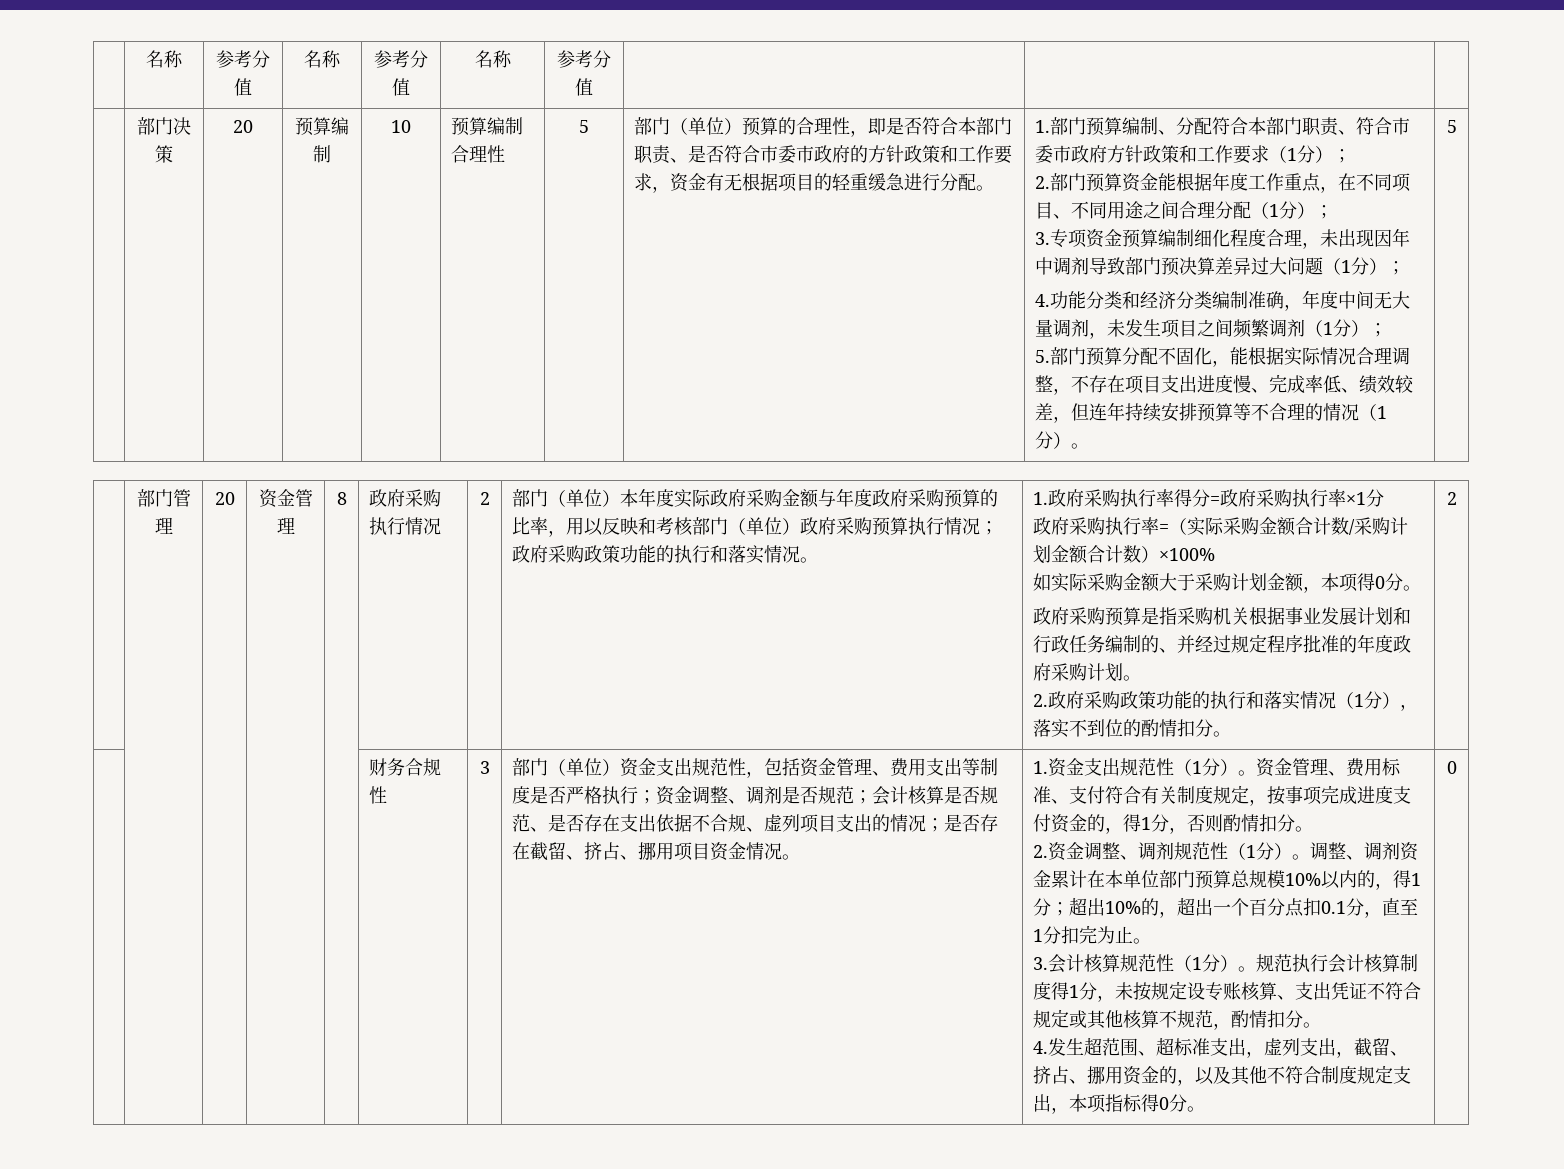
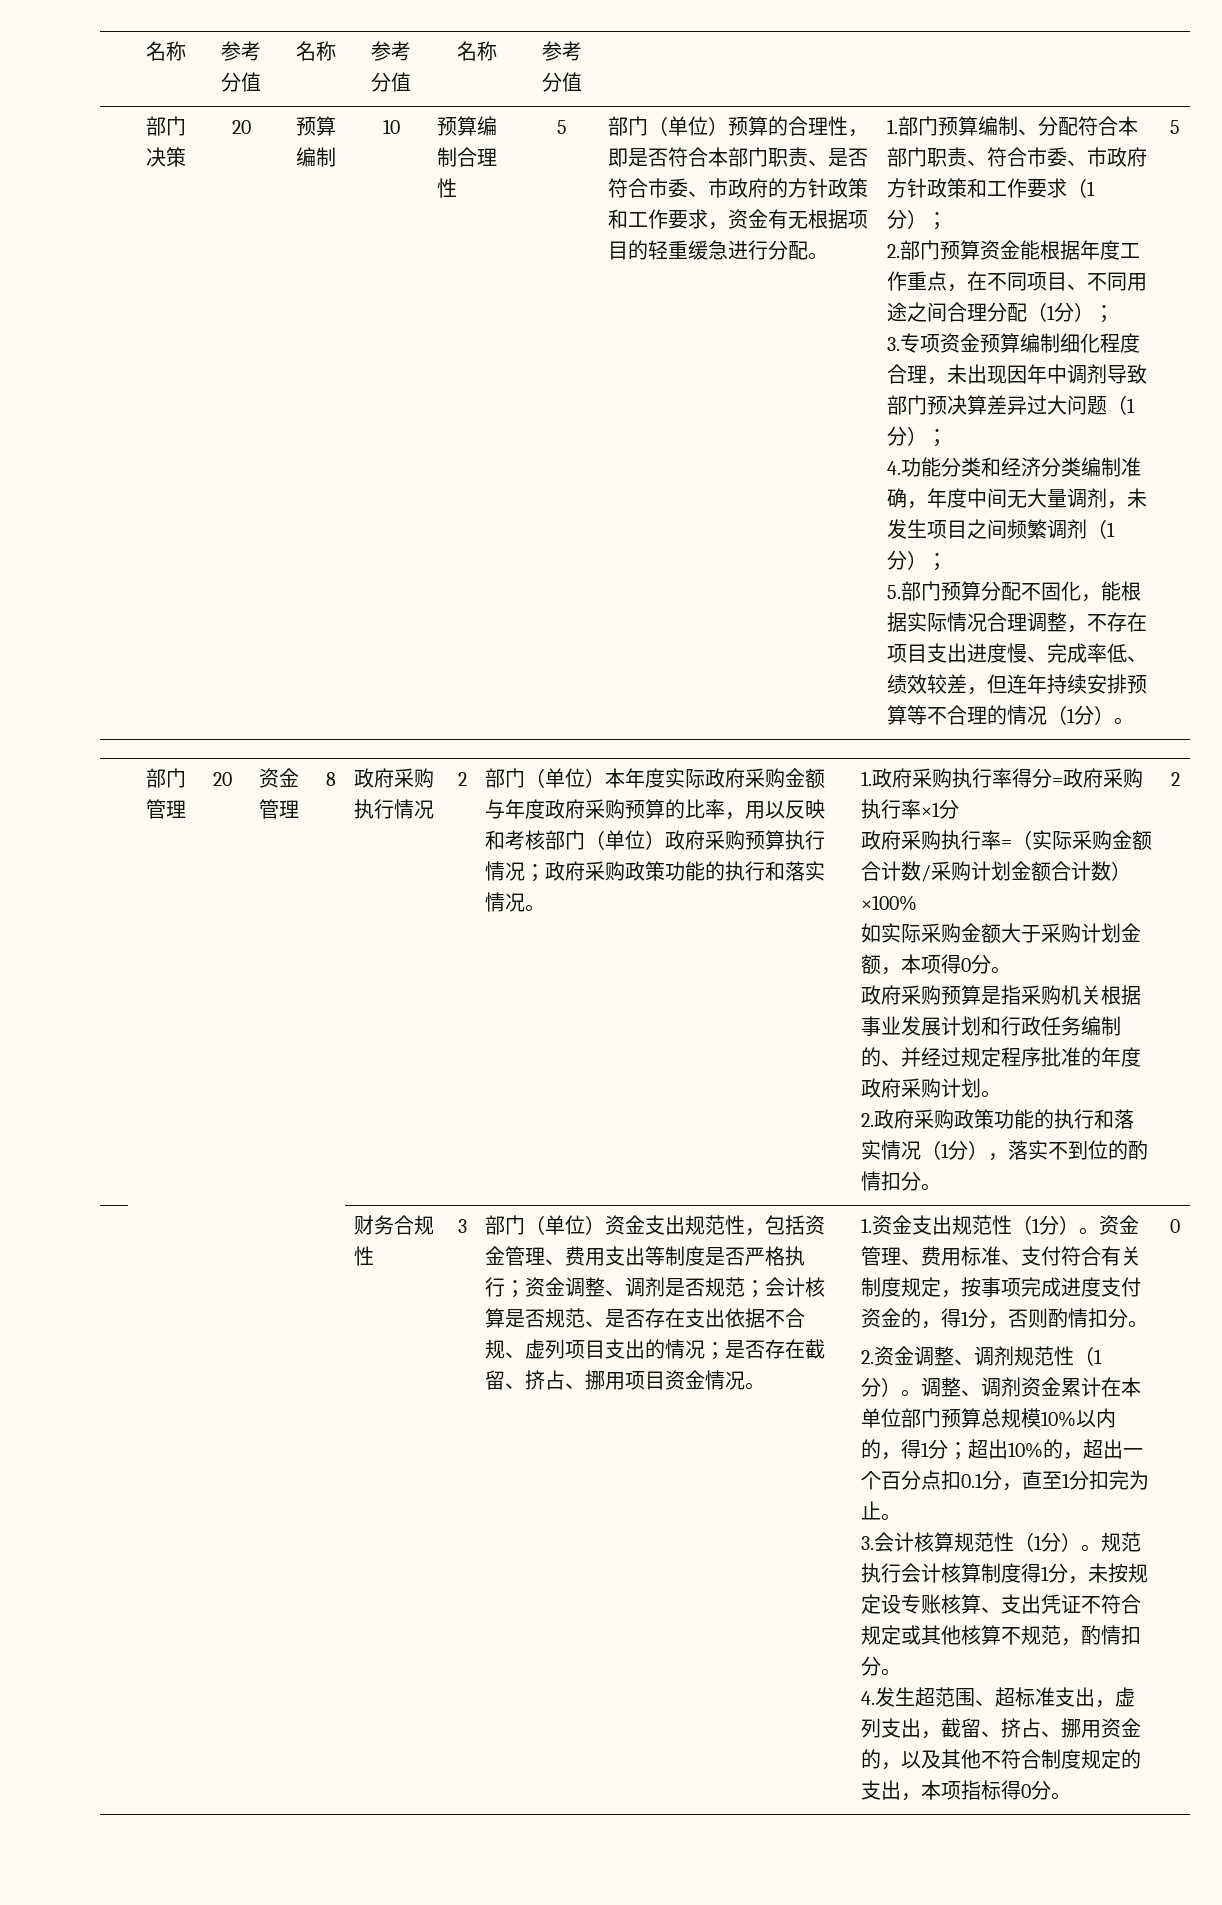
- 部门（单位）预算的合理性，即是否符合本部门职责、是否符合市委市政府的方针政策和工作要求，资金有无根据项目的轻重缓急进行分配。
+ 部门（单位）预算的合理性，即是否符合本部门职责、是否符合市委、市政府的方针政策和工作要求，资金有无根据项目的轻重缓急进行分配。
- 1.部门预算编制、分配符合本部门职责、符合市委市政府方针政策和工作要求（1分）；
+ 1.部门预算编制、分配符合本部门职责、符合市委、市政府方针政策和工作要求（1分）；
- 4.发生超范围、超标准支出，虚列支出，截留、挤占、挪用资金的，以及其他不符合制度规定支出，本项指标得0分。
+ 4.发生超范围、超标准支出，虚列支出，截留、挤占、挪用资金的，以及其他不符合制度规定的支出，本项指标得0分。

